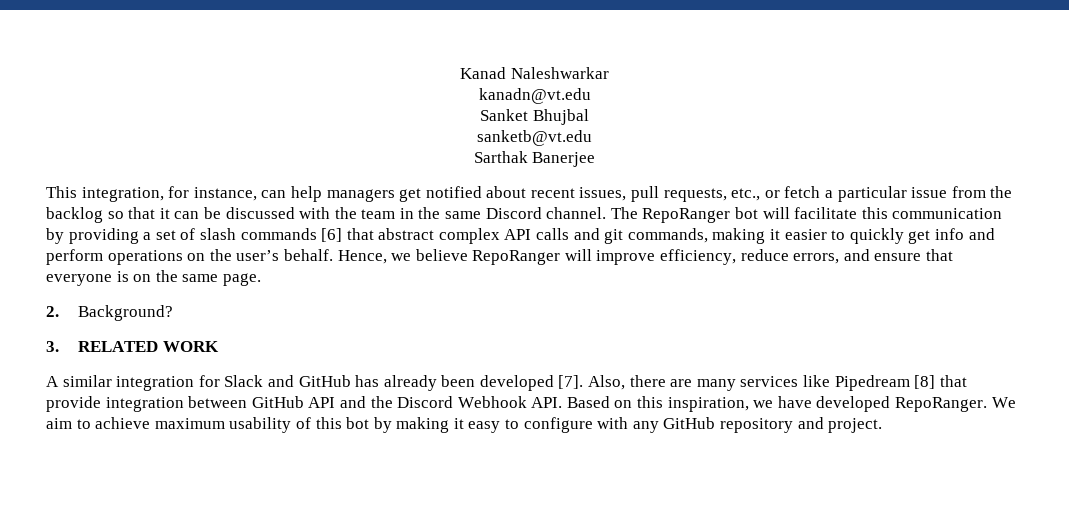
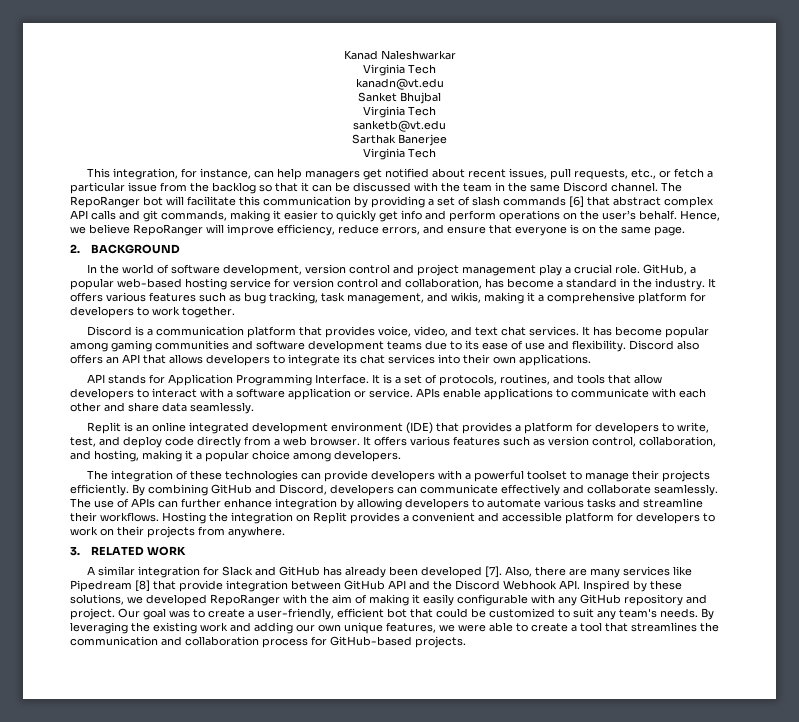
  Kanad Naleshwarkar
+ Virginia Tech
  Sanket Bhujbal
+ Virginia Tech
  Sarthak Banerjee
+ Virginia Tech
- 2. Background?
+ 2. BACKGROUND
+ In the world of software development, version control and project management play a crucial role. GitHub, a popular web-based hosting service for version control and collaboration, has become a standard in the industry. It offers various features such as bug tracking, task management, and wikis, making it a comprehensive platform for developers to work together.
+ Discord is a communication platform that provides voice, video, and text chat services. It has become popular among gaming communities and software development teams due to its ease of use and flexibility. Discord also offers an API that allows developers to integrate its chat services into their own applications.
+ API stands for Application Programming Interface. It is a set of protocols, routines, and tools that allow developers to interact with a software application or service. APIs enable applications to communicate with each other and share data seamlessly.
+ Replit is an online integrated development environment (IDE) that provides a platform for developers to write, test, and deploy code directly from a web browser. It offers various features such as version control, collaboration, and hosting, making it a popular choice among developers.
+ The integration of these technologies can provide developers with a powerful toolset to manage their projects efficiently. By combining GitHub and Discord, developers can communicate effectively and collaborate seamlessly. The use of APIs can further enhance integration by allowing developers to automate various tasks and streamline their workflows. Hosting the integration on Replit provides a convenient and accessible platform for developers to work on their projects from anywhere.
- Also, there are many services like Pipedream [8] that provide integration between GitHub API and the Discord Webhook API. Based on this inspiration, we have developed RepoRanger. We aim to achieve maximum usability of this bot by making it easy to configure with any GitHub repository and project.
+ Also, there are many services like Pipedream [8] that provide integration between GitHub API and the Discord Webhook API. Inspired by these solutions, we developed RepoRanger with the aim of making it easily configurable with any GitHub repository and project.
+ Our goal was to create a user-friendly, efficient bot that could be customized to suit any team's needs. By leveraging the existing work and adding our own unique features, we were able to create a tool that streamlines the communication and collaboration process for GitHub-based projects.

